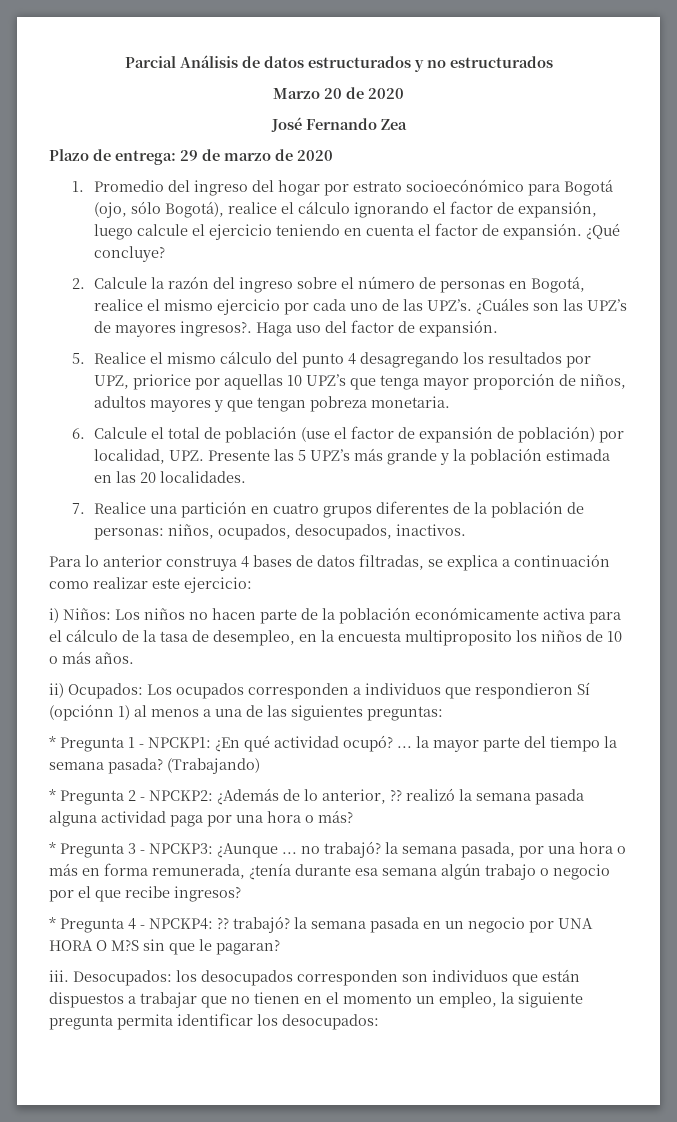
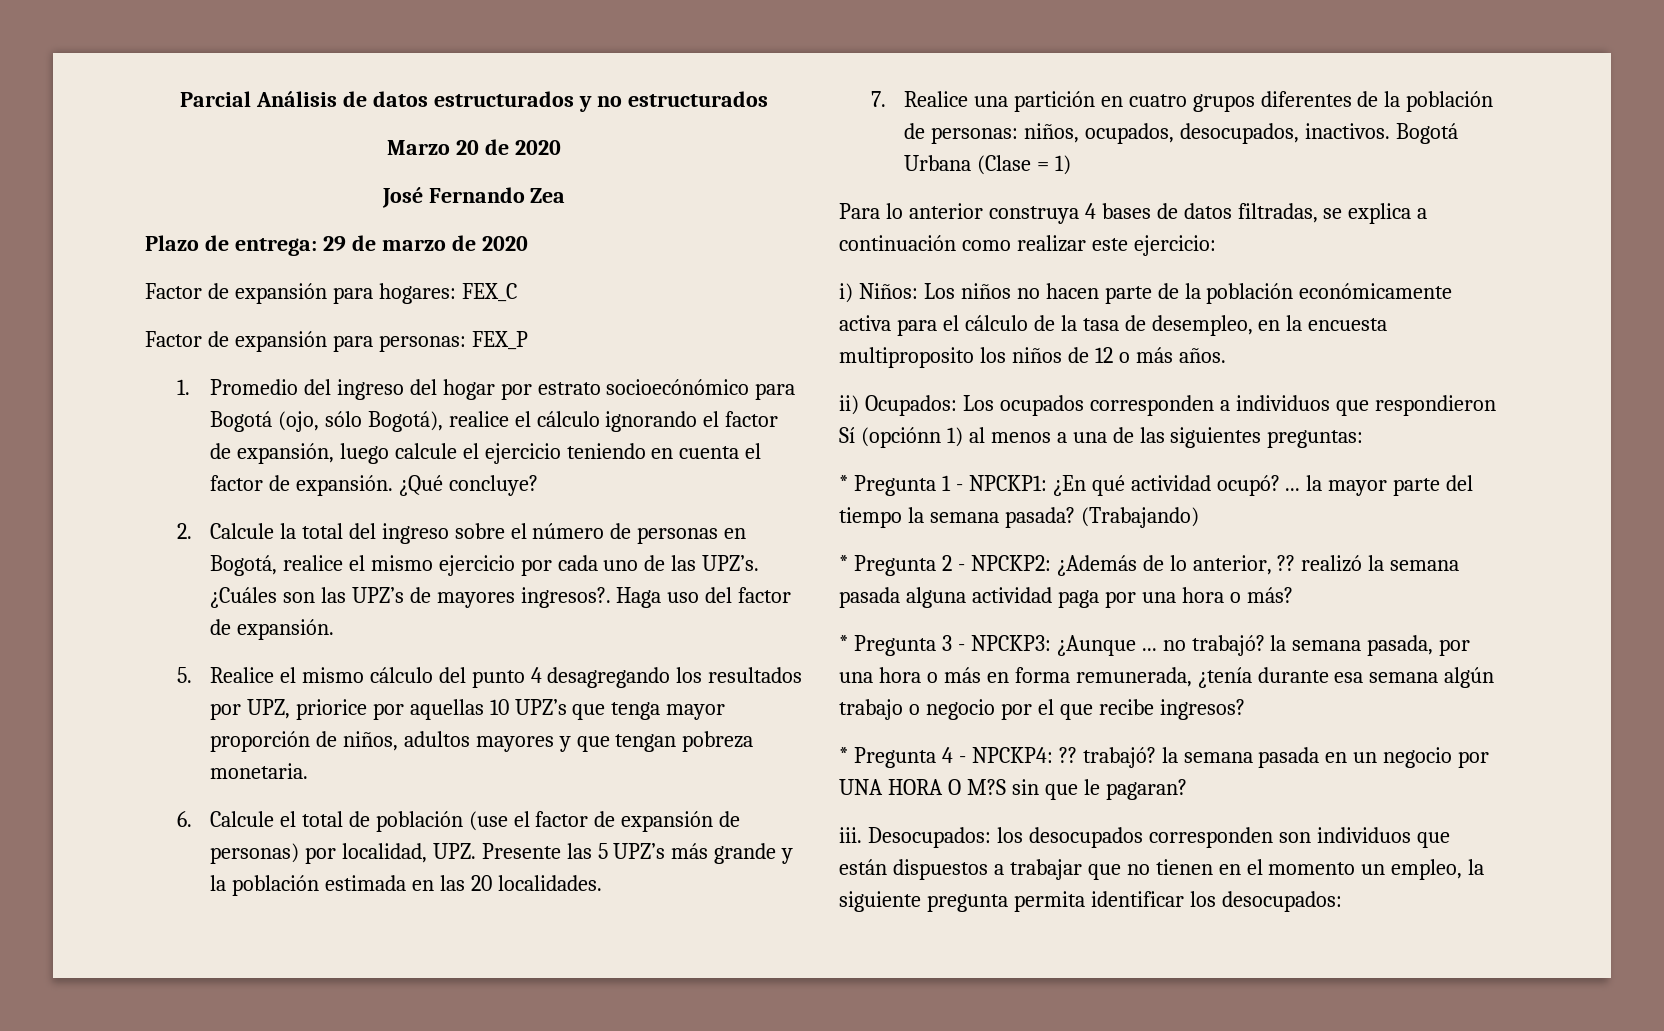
+ Factor de expansión para hogares: FEX_C
+ Factor de expansión para personas: FEX_P
- 2. Calcule la razón del ingreso sobre el número de personas en Bogotá, realice el mismo ejercicio por cada uno de las UPZ’s.
+ 2. Calcule la total del ingreso sobre el número de personas en Bogotá, realice el mismo ejercicio por cada uno de las UPZ’s.
- 6. Calcule el total de población (use el factor de expansión de población) por localidad, UPZ. Presente las 5 UPZ’s más grande y la población estimada en las 20 localidades.
+ 6. Calcule el total de población (use el factor de expansión de personas) por localidad, UPZ. Presente las 5 UPZ’s más grande y la población estimada en las 20 localidades.
+ Bogotá Urbana (Clase = 1)
- i) Niños: Los niños no hacen parte de la población económicamente activa para el cálculo de la tasa de desempleo, en la encuesta multiproposito los niños de 10 o más años.
+ i) Niños: Los niños no hacen parte de la población económicamente activa para el cálculo de la tasa de desempleo, en la encuesta multiproposito los niños de 12 o más años.

